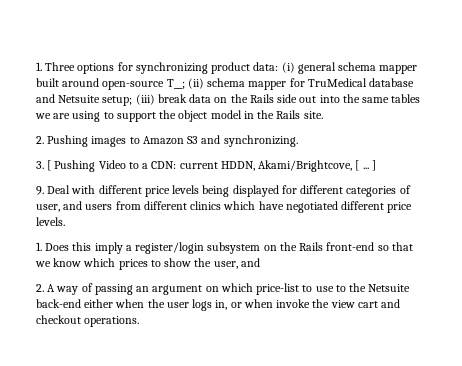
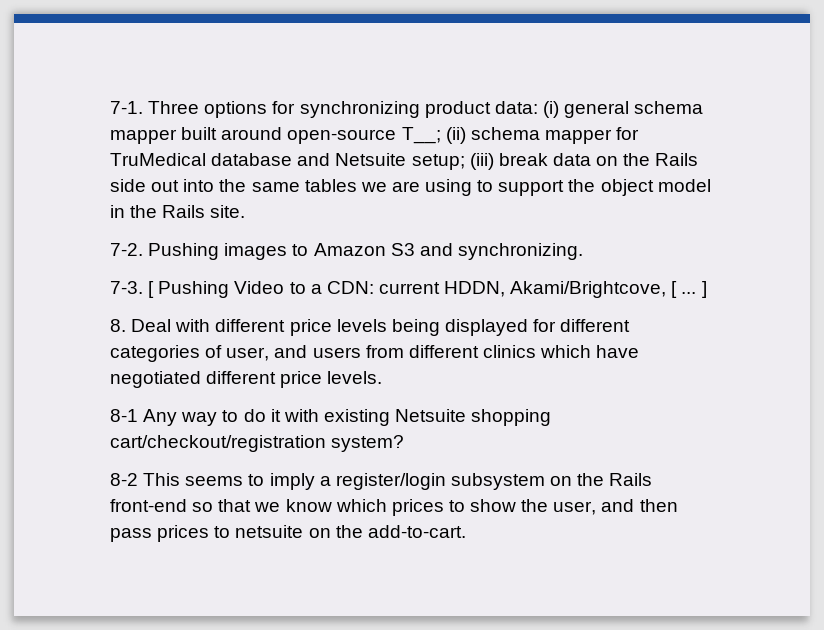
- 1. Three options for synchronizing product data: (i) general schema mapper built around open-source T__; (ii) schema mapper for TruMedical database and Netsuite setup; (iii) break data on the Rails side out into the same tables we are using to support the object model in the Rails site.
+ 7-1. Three options for synchronizing product data: (i) general schema mapper built around open-source T__; (ii) schema mapper for TruMedical database and Netsuite setup; (iii) break data on the Rails side out into the same tables we are using to support the object model in the Rails site.
- 2. Pushing images to Amazon S3 and synchronizing.
+ 7-2. Pushing images to Amazon S3 and synchronizing.
- 3. [ Pushing Video to a CDN: current HDDN, Akami/Brightcove, [ ... ]
+ 7-3. [ Pushing Video to a CDN: current HDDN, Akami/Brightcove, [ ... ]
- 9. Deal with different price levels being displayed for different categories of user, and users from different clinics which have negotiated different price levels.
+ 8. Deal with different price levels being displayed for different categories of user, and users from different clinics which have negotiated different price levels.
- 1. Does this imply a register/login subsystem on the Rails front-end so that we know which prices to show the user, and
- 2. A way of passing an argument on which price-list to use to the Netsuite back-end either when the user logs in, or when invoke the view cart and checkout operations.
+ 8-1 Any way to do it with existing Netsuite shopping cart/checkout/registration system?
+ 8-2 This seems to imply a register/login subsystem on the Rails front-end so that we know which prices to show the user, and then pass prices to netsuite on the add-to-cart.

